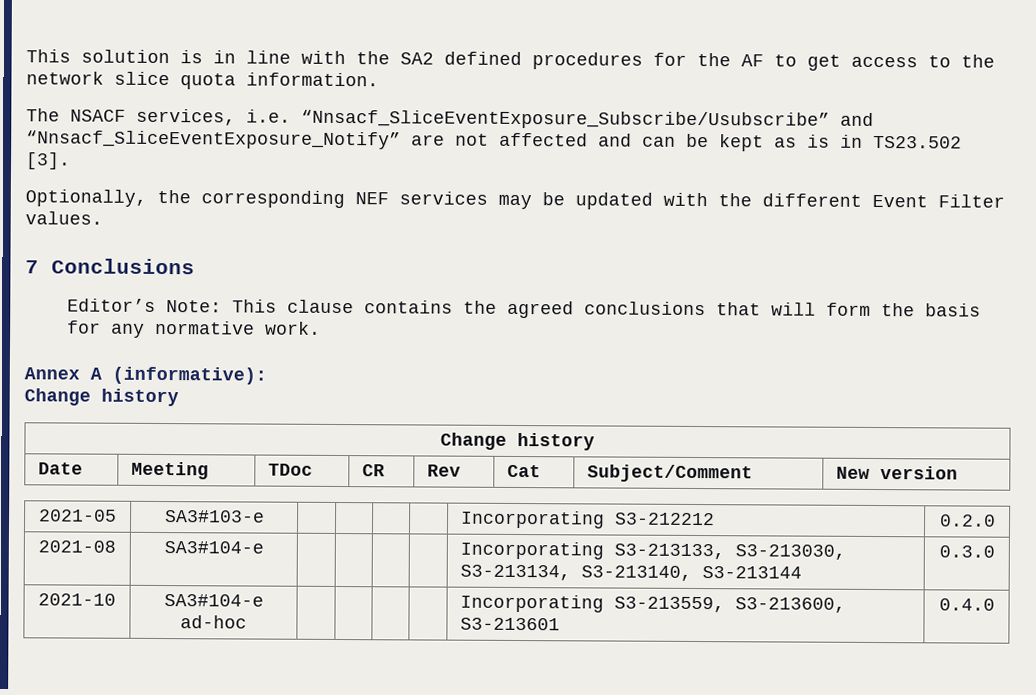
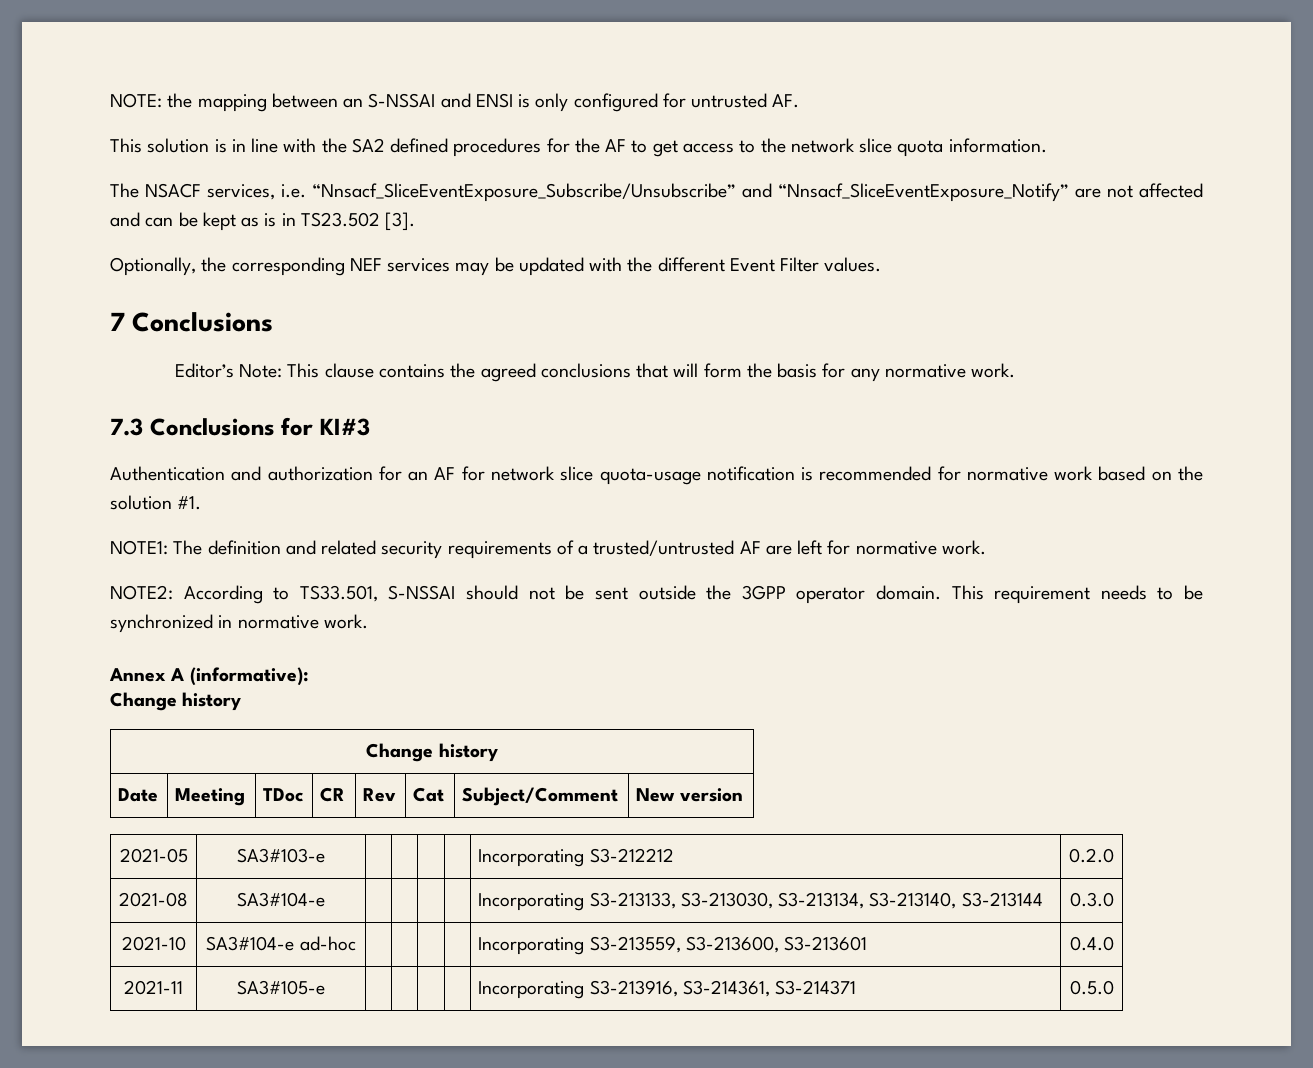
+ NOTE: the mapping between an S-NSSAI and ENSI is only configured for untrusted AF.
- The NSACF services, i.e. “Nnsacf_SliceEventExposure_Subscribe/Usubscribe” and “Nnsacf_SliceEventExposure_Notify” are not affected and can be kept as is in TS23.502 [3].
+ The NSACF services, i.e. “Nnsacf_SliceEventExposure_Subscribe/Unsubscribe” and “Nnsacf_SliceEventExposure_Notify” are not affected and can be kept as is in TS23.502 [3].
+ 7.3 Conclusions for KI#3
+ Authentication and authorization for an AF for network slice quota-usage notification is recommended for normative work based on the solution #1.
+ NOTE1: The definition and related security requirements of a trusted/untrusted AF are left for normative work.
+ NOTE2: According to TS33.501, S-NSSAI should not be sent outside the 3GPP operator domain. This requirement needs to be synchronized in normative work.
+ 2021-11 | SA3#105-e | | | | | Incorporating S3-213916, S3-214361, S3-214371 | 0.5.0

